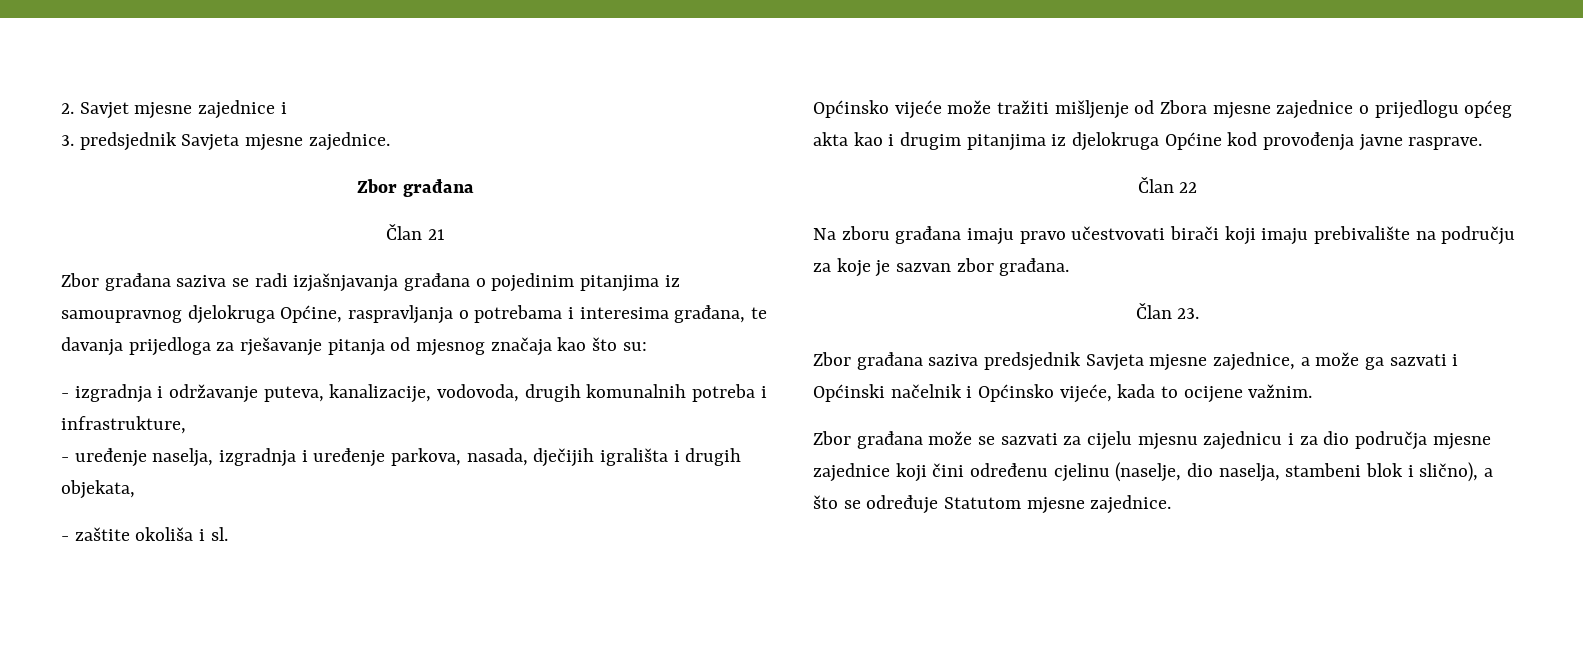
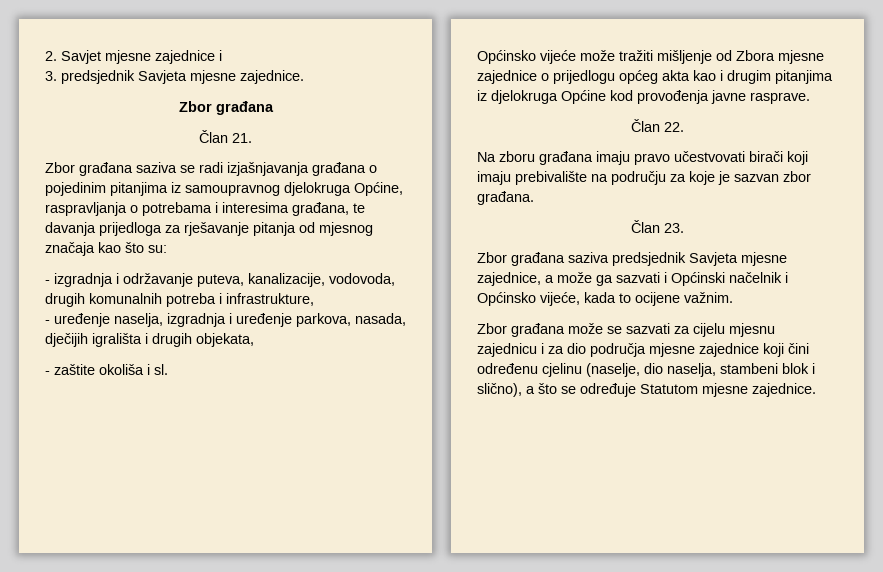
- Član 21
+ Član 21.
- Član 22
+ Član 22.

